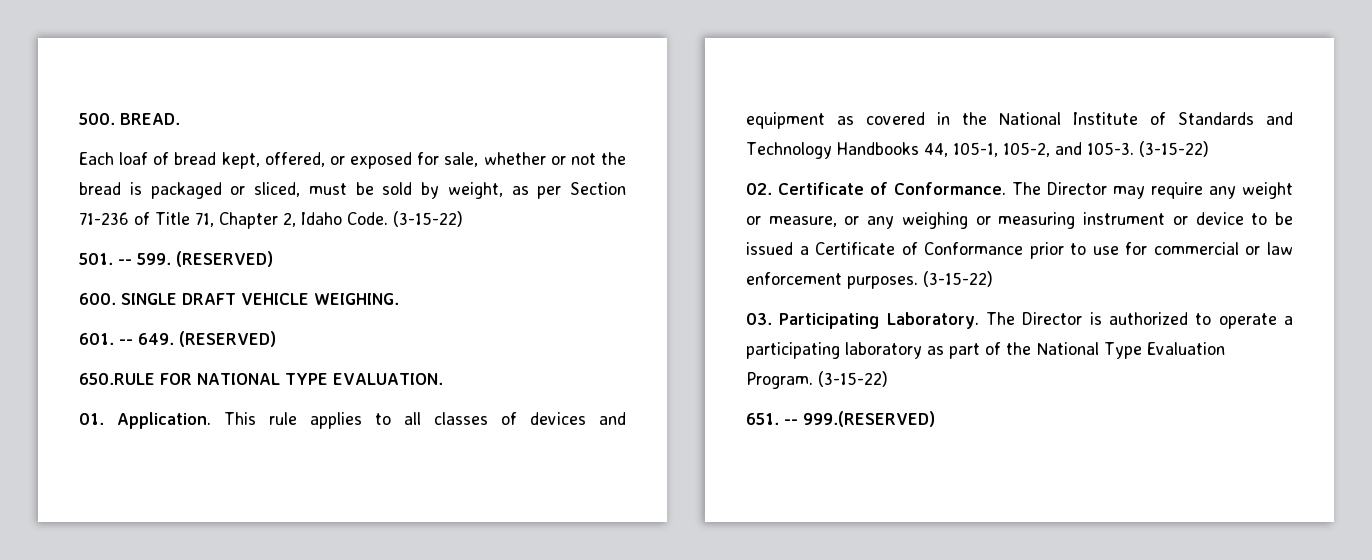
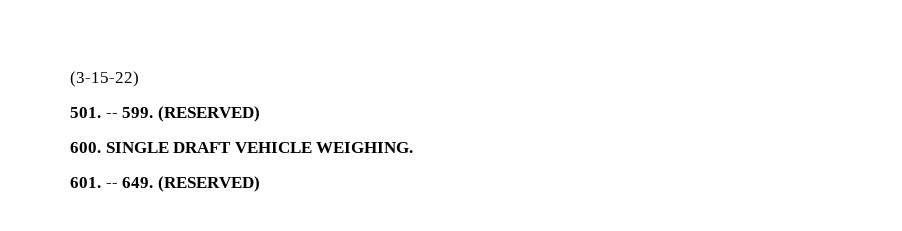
- 500. BREAD.
- Each loaf of bread kept, offered, or exposed for sale, whether or not the bread is packaged or sliced, must be sold by weight, as per Section 71-236 of Title 71, Chapter 2, Idaho Code.
- 650.RULE FOR NATIONAL TYPE EVALUATION.
- 01. Application. This rule applies to all classes of devices and equipment as covered in the National Institute of Standards and Technology Handbooks 44, 105-1, 105-2, and 105-3. (3-15-22)
- 02. Certificate of Conformance. The Director may require any weight or measure, or any weighing or measuring instrument or device to be issued a Certificate of Conformance prior to use for commercial or law enforcement purposes. (3-15-22)
- 03. Participating Laboratory. The Director is authorized to operate a participating laboratory as part of the National Type Evaluation Program. (3-15-22)
- 651. -- 999.(RESERVED)

